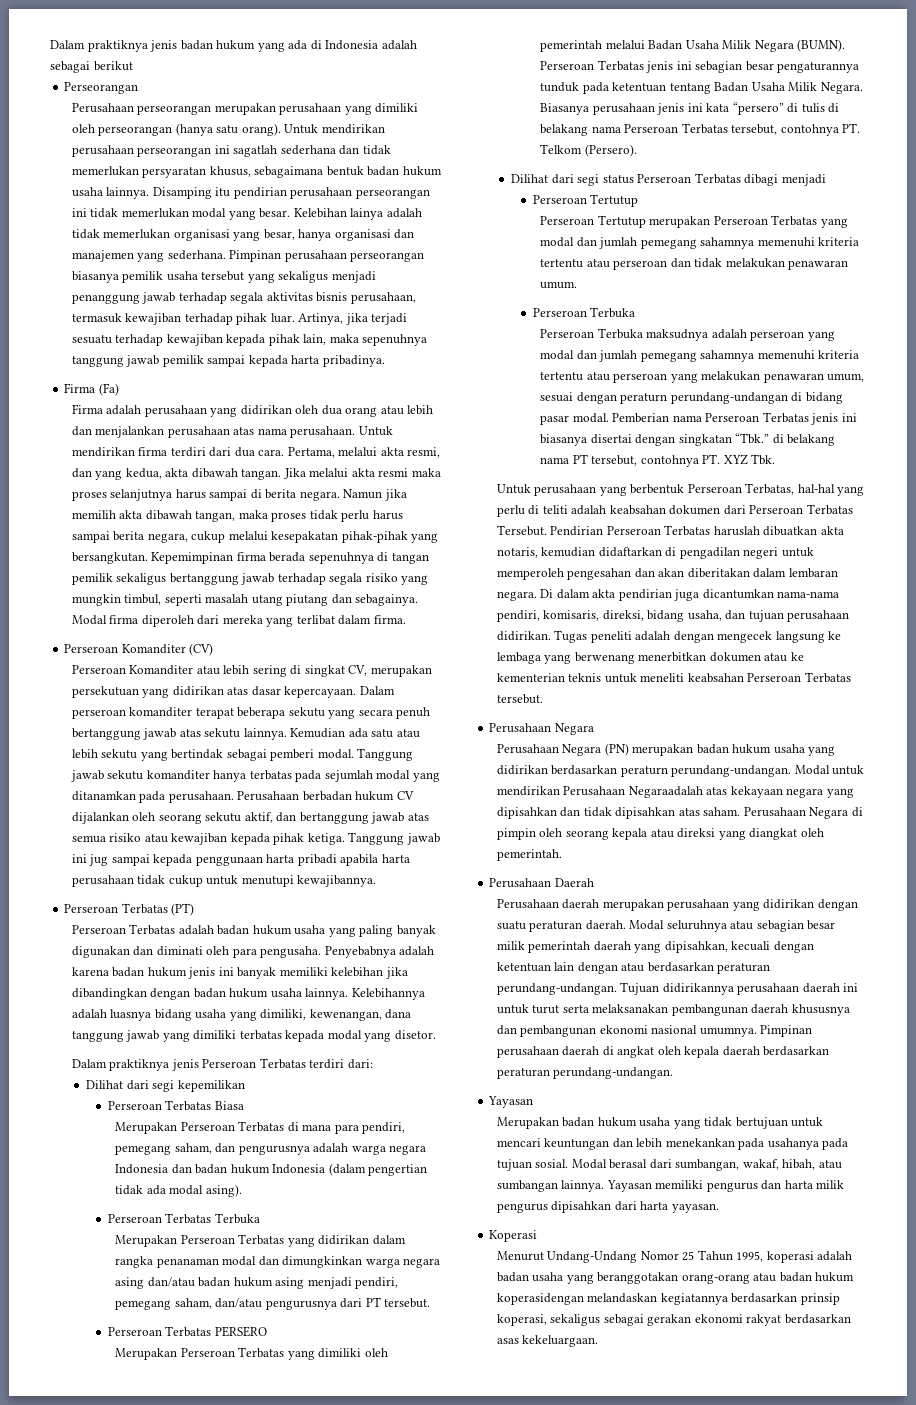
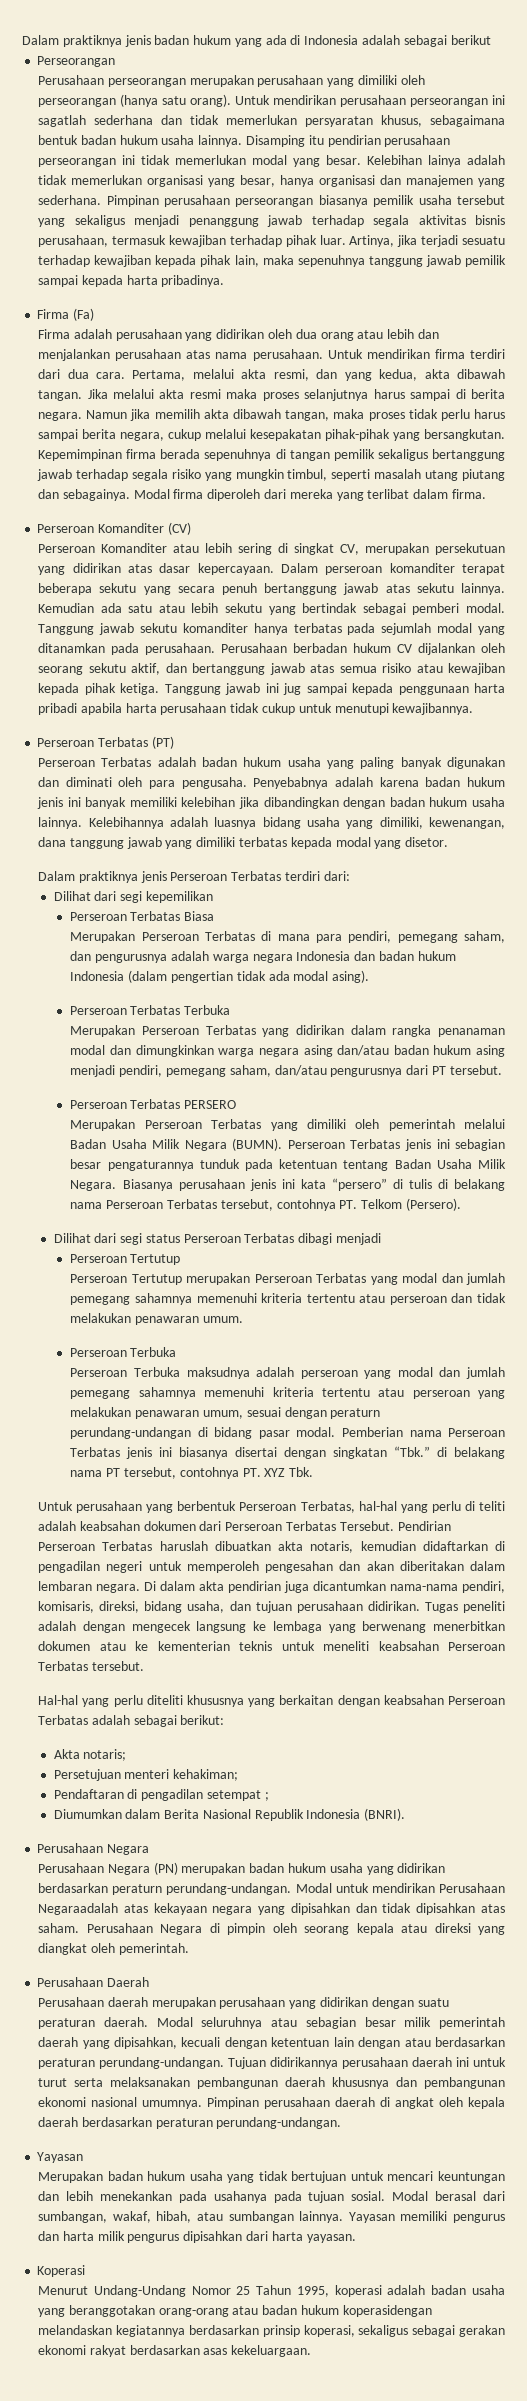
+ Hal-hal yang perlu diteliti khususnya yang berkaitan dengan keabsahan Perseroan Terbatas adalah sebagai berikut:
+ Akta notaris;
+ Persetujuan menteri kehakiman;
+ Pendaftaran di pengadilan setempat ;
+ Diumumkan dalam Berita Nasional Republik Indonesia (BNRI).

